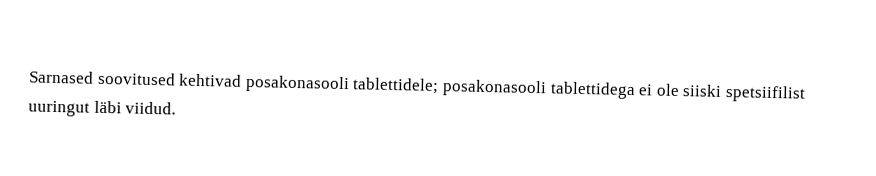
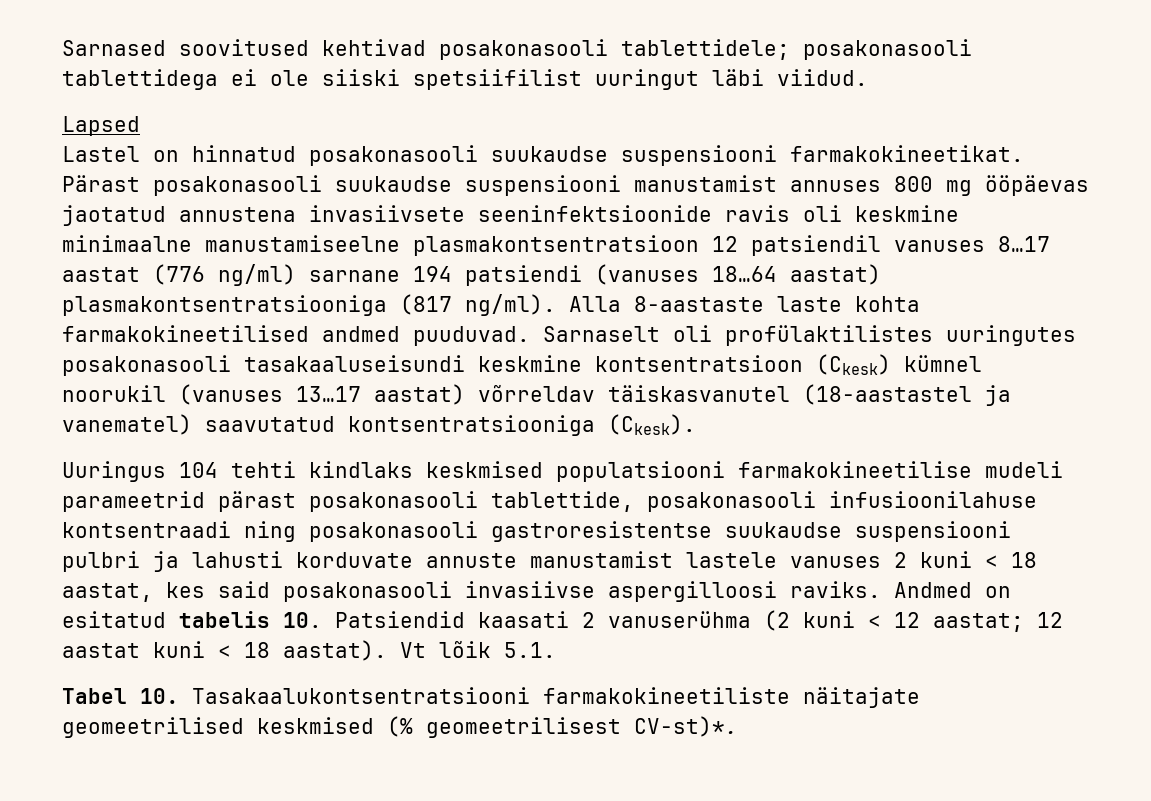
+ Lapsed
+ Lastel on hinnatud posakonasooli suukaudse suspensiooni farmakokineetikat. Pärast posakonasooli suukaudse suspensiooni manustamist annuses 800 mg ööpäevas jaotatud annustena invasiivsete seeninfektsioonide ravis oli keskmine minimaalne manustamiseelne plasmakontsentratsioon 12 patsiendil vanuses 8…17 aastat (776 ng/ml) sarnane 194 patsiendi (vanuses 18…64 aastat) plasmakontsentratsiooniga (817 ng/ml). Alla 8-aastaste laste kohta farmakokineetilised andmed puuduvad. Sarnaselt oli profülaktilistes uuringutes posakonasooli tasakaaluseisundi keskmine kontsentratsioon (Ckesk) kümnel noorukil (vanuses 13…17 aastat) võrreldav täiskasvanutel (18-aastastel ja vanematel) saavutatud kontsentratsiooniga (Ckesk).
+ Uuringus 104 tehti kindlaks keskmised populatsiooni farmakokineetilise mudeli parameetrid pärast posakonasooli tablettide, posakonasooli infusioonilahuse kontsentraadi ning posakonasooli gastroresistentse suukaudse suspensiooni pulbri ja lahusti korduvate annuste manustamist lastele vanuses 2 kuni < 18 aastat, kes said posakonasooli invasiivse aspergilloosi raviks. Andmed on esitatud tabelis 10. Patsiendid kaasati 2 vanuserühma (2 kuni < 12 aastat; 12 aastat kuni < 18 aastat). Vt lõik 5.1.
+ Tabel 10. Tasakaalukontsentratsiooni farmakokineetiliste näitajate geomeetrilised keskmised (% geomeetrilisest CV-st)*.

